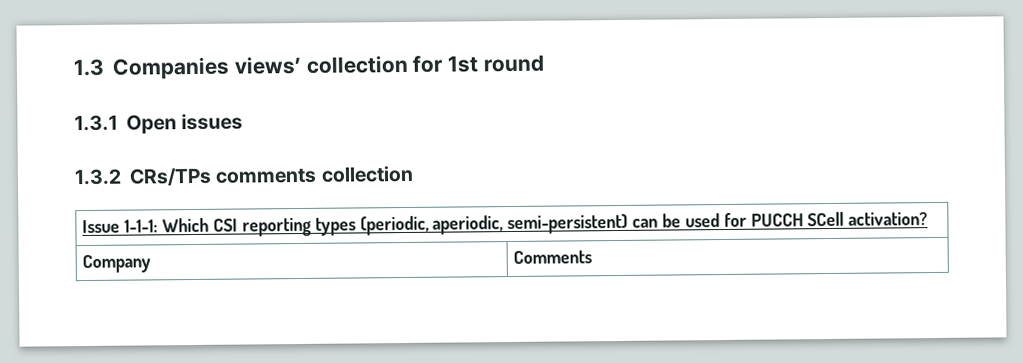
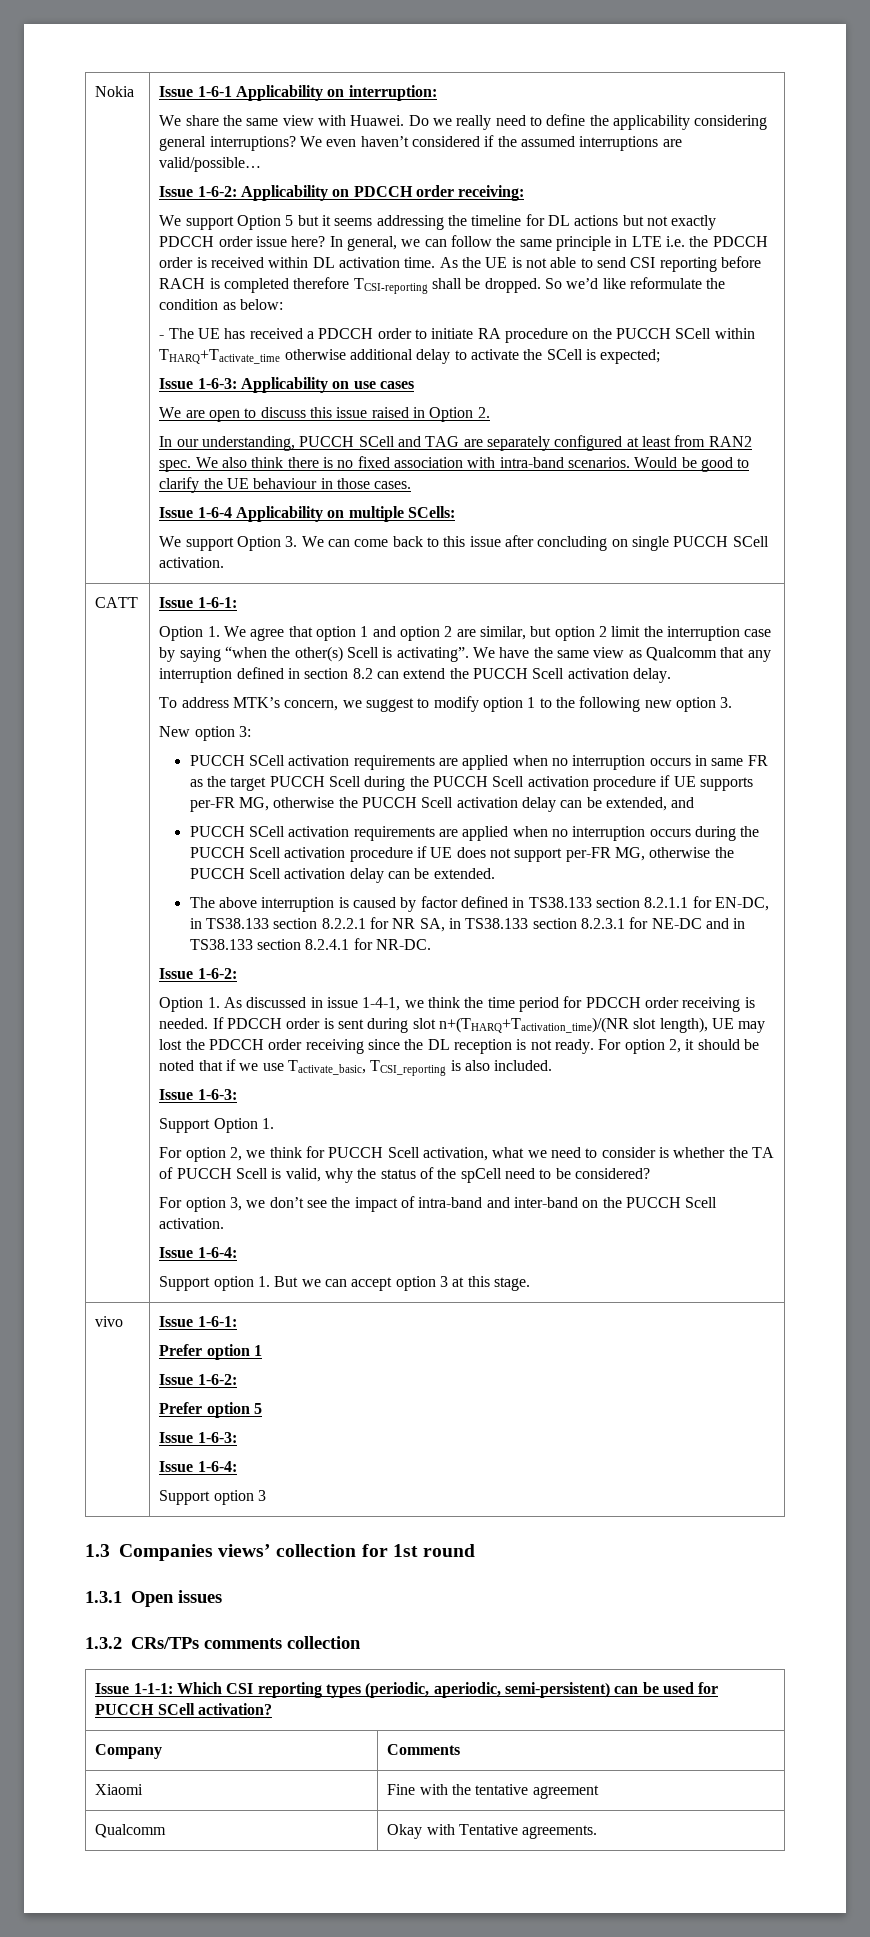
+ Nokia | Issue 1-6-1 Applicability on interruption:
+ We share the same view with Huawei. Do we really need to define the applicability considering general interruptions? We even haven’t considered if the assumed interruptions are valid/possible…
+ Issue 1-6-2: Applicability on PDCCH order receiving:
+ We support Option 5 but it seems addressing the timeline for DL actions but not exactly PDCCH order issue here? In general, we can follow the same principle in LTE i.e. the PDCCH order is received within DL activation time. As the UE is not able to send CSI reporting before RACH is completed therefore TCSI-reporting shall be dropped. So we’d like reformulate the condition as below:
+ - The UE has received a PDCCH order to initiate RA procedure on the PUCCH SCell within THARQ+Tactivate_time otherwise additional delay to activate the SCell is expected;
+ Issue 1-6-3: Applicability on use cases
+ We are open to discuss this issue raised in Option 2.
+ In our understanding, PUCCH SCell and TAG are separately configured at least from RAN2 spec. We also think there is no fixed association with intra-band scenarios. Would be good to clarify the UE behaviour in those cases.
+ Issue 1-6-4 Applicability on multiple SCells:
+ We support Option 3. We can come back to this issue after concluding on single PUCCH SCell activation.
+ CATT | Issue 1-6-1:
+ Option 1. We agree that option 1 and option 2 are similar, but option 2 limit the interruption case by saying “when the other(s) Scell is activating”. We have the same view as Qualcomm that any interruption defined in section 8.2 can extend the PUCCH Scell activation delay.
+ To address MTK’s concern, we suggest to modify option 1 to the following new option 3.
+ New option 3:
+ PUCCH SCell activation requirements are applied when no interruption occurs in same FR as the target PUCCH Scell during the PUCCH Scell activation procedure if UE supports per-FR MG, otherwise the PUCCH Scell activation delay can be extended, and
+ PUCCH SCell activation requirements are applied when no interruption occurs during the PUCCH Scell activation procedure if UE does not support per-FR MG, otherwise the PUCCH Scell activation delay can be extended.
+ The above interruption is caused by factor defined in TS38.133 section 8.2.1.1 for EN-DC, in TS38.133 section 8.2.2.1 for NR SA, in TS38.133 section 8.2.3.1 for NE-DC and in TS38.133 section 8.2.4.1 for NR-DC.
+ Issue 1-6-2:
+ Option 1. As discussed in issue 1-4-1, we think the time period for PDCCH order receiving is needed. If PDCCH order is sent during slot n+(THARQ+Tactivation_time)/(NR slot length), UE may lost the PDCCH order receiving since the DL reception is not ready. For option 2, it should be noted that if we use Tactivate_basic, TCSI_reporting is also included.
+ Issue 1-6-3:
+ Support Option 1.
+ For option 2, we think for PUCCH Scell activation, what we need to consider is whether the TA of PUCCH Scell is valid, why the status of the spCell need to be considered?
+ For option 3, we don’t see the impact of intra-band and inter-band on the PUCCH Scell activation.
+ Issue 1-6-4:
+ Support option 1. But we can accept option 3 at this stage.
+ vivo | Issue 1-6-1:
+ Prefer option 1
+ Issue 1-6-2:
+ Prefer option 5
+ Issue 1-6-3:
+ Issue 1-6-4:
+ Support option 3
+ Xiaomi | Fine with the tentative agreement
+ Qualcomm | Okay with Tentative agreements.

